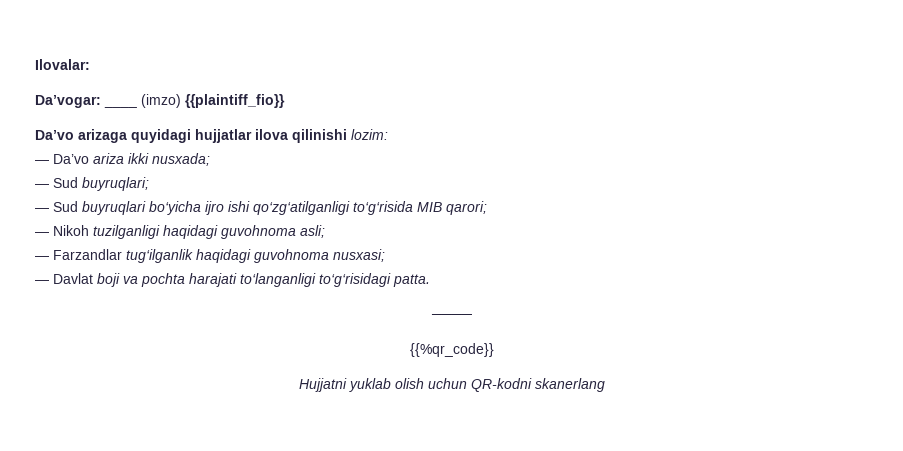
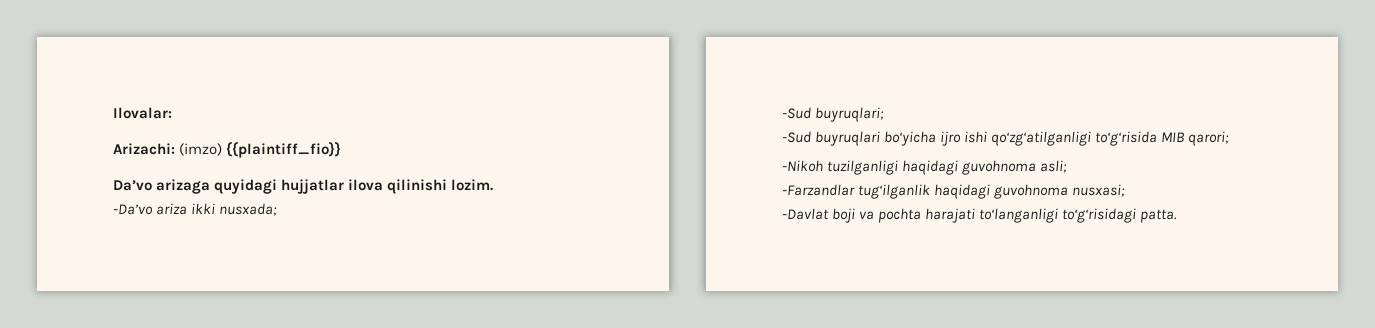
- Da’vogar: ____ (imzo) {{plaintiff_fio}}
+ Arizachi: (imzo) {{plaintiff_fio}}
- Da’vo arizaga quyidagi hujjatlar ilova qilinishi lozim:
- — Da’vo ariza ikki nusxada;
+ Da’vo arizaga quyidagi hujjatlar ilova qilinishi lozim.
+ -Da’vo ariza ikki nusxada;
- — Sud buyruqlari;
+ -Sud buyruqlari;
- — Sud buyruqlari bo‘yicha ijro ishi qo‘zg‘atilganligi to‘g‘risida MIB qarori;
+ -Sud buyruqlari bo‘yicha ijro ishi qo‘zg‘atilganligi to‘g‘risida MIB qarori;
- — Nikoh tuzilganligi haqidagi guvohnoma asli;
+ -Nikoh tuzilganligi haqidagi guvohnoma asli;
- — Farzandlar tug‘ilganlik haqidagi guvohnoma nusxasi;
+ -Farzandlar tug‘ilganlik haqidagi guvohnoma nusxasi;
- — Davlat boji va pochta harajati to‘langanligi to‘g‘risidagi patta.
+ -Davlat boji va pochta harajati to‘langanligi to‘g‘risidagi patta.
- ────
- {{%qr_code}}
- Hujjatni yuklab olish uchun QR-kodni skanerlang

